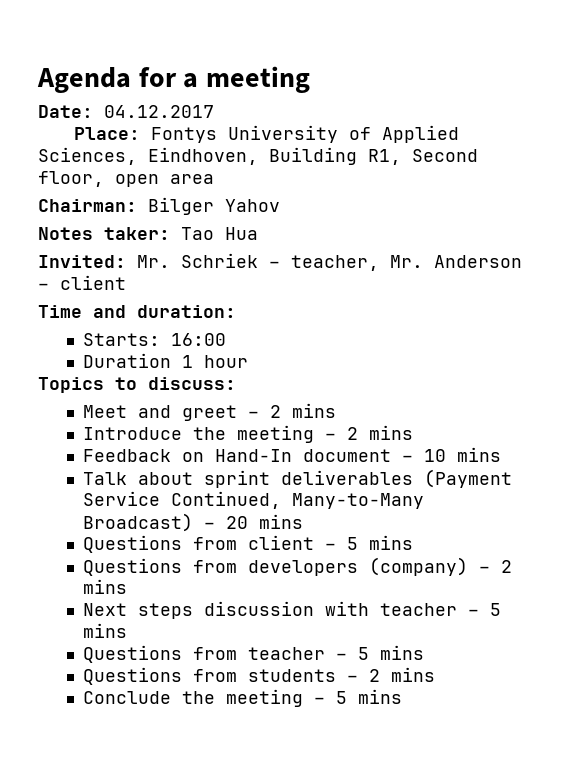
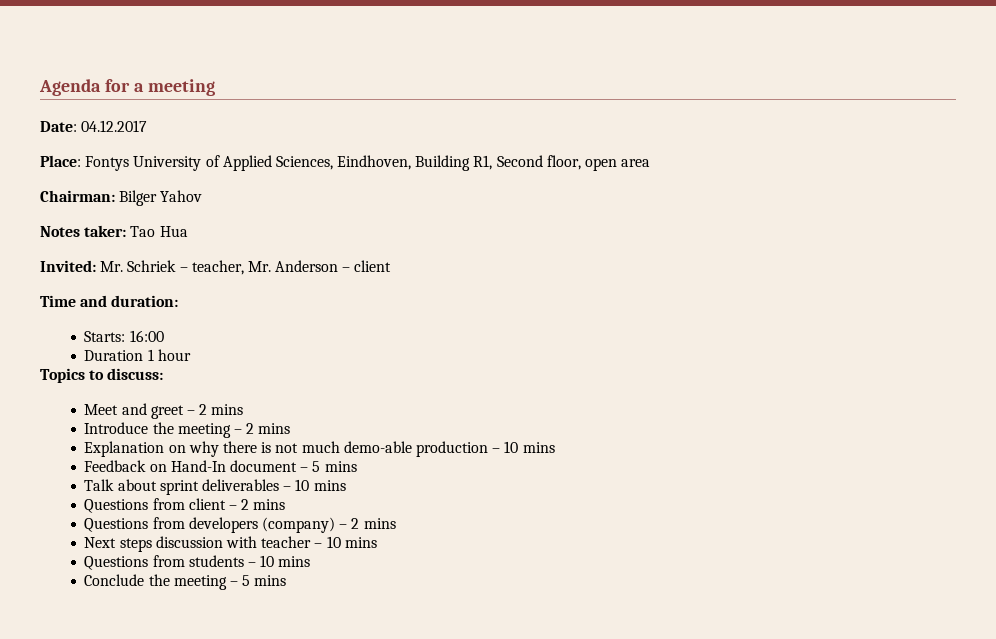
+ Explanation on why there is not much demo-able production – 10 mins
- Feedback on Hand-In document – 10 mins
+ Feedback on Hand-In document – 5 mins
- Talk about sprint deliverables (Payment Service Continued, Many-to-Many Broadcast) – 20 mins
+ Talk about sprint deliverables – 10 mins
- Questions from client – 5 mins
+ Questions from client – 2 mins
- Next steps discussion with teacher – 5 mins
- Questions from teacher – 5 mins
+ Next steps discussion with teacher – 10 mins
- Questions from students – 2 mins
+ Questions from students – 10 mins

